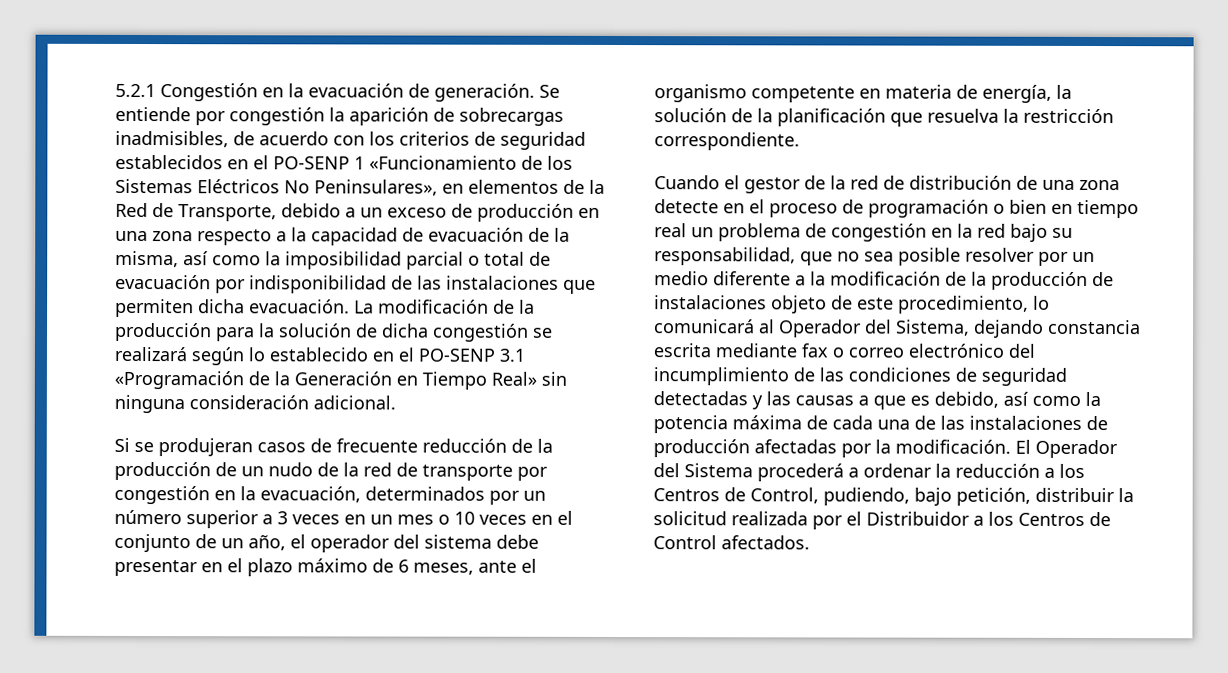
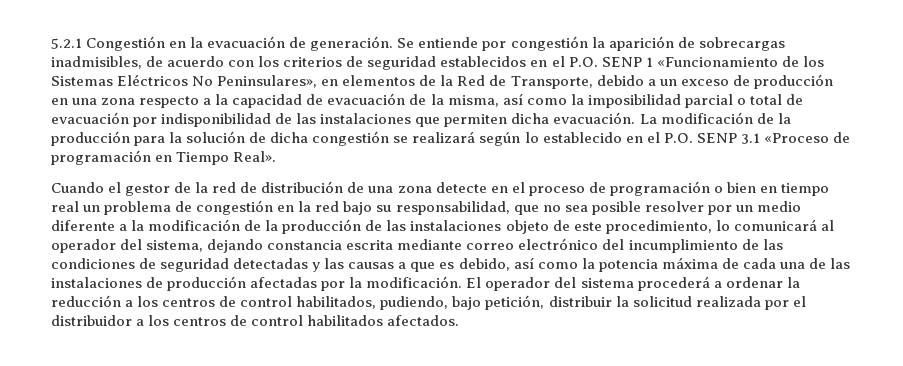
- Se entiende por congestión la aparición de sobrecargas inadmisibles, de acuerdo con los criterios de seguridad establecidos en el PO-SENP 1 «Funcionamiento de los Sistemas Eléctricos No Peninsulares», en elementos de la Red de Transporte, debido a un exceso de producción en una zona respecto a la capacidad de evacuación de la misma, así como la imposibilidad parcial o total de evacuación por indisponibilidad de las instalaciones que permiten dicha evacuación.
+ Se entiende por congestión la aparición de sobrecargas inadmisibles, de acuerdo con los criterios de seguridad establecidos en el P.O. SENP 1 «Funcionamiento de los Sistemas Eléctricos No Peninsulares», en elementos de la Red de Transporte, debido a un exceso de producción en una zona respecto a la capacidad de evacuación de la misma, así como la imposibilidad parcial o total de evacuación por indisponibilidad de las instalaciones que permiten dicha evacuación.
- La modificación de la producción para la solución de dicha congestión se realizará según lo establecido en el PO-SENP 3.1 «Programación de la Generación en Tiempo Real» sin ninguna consideración adicional.
- Si se produjeran casos de frecuente reducción de la producción de un nudo de la red de transporte por congestión en la evacuación, determinados por un número superior a 3 veces en un mes o 10 veces en el conjunto de un año, el operador del sistema debe presentar en el plazo máximo de 6 meses, ante el organismo competente en materia de energía, la solución de la planificación que resuelva la restricción correspondiente.
+ La modificación de la producción para la solución de dicha congestión se realizará según lo establecido en el P.O. SENP 3.1 «Proceso de programación en Tiempo Real».
- Cuando el gestor de la red de distribución de una zona detecte en el proceso de programación o bien en tiempo real un problema de congestión en la red bajo su responsabilidad, que no sea posible resolver por un medio diferente a la modificación de la producción de instalaciones objeto de este procedimiento, lo comunicará al Operador del Sistema, dejando constancia escrita mediante fax o correo electrónico del incumplimiento de las condiciones de seguridad detectadas y las causas a que es debido, así como la potencia máxima de cada una de las instalaciones de producción afectadas por la modificación.
+ Cuando el gestor de la red de distribución de una zona detecte en el proceso de programación o bien en tiempo real un problema de congestión en la red bajo su responsabilidad, que no sea posible resolver por un medio diferente a la modificación de la producción de las instalaciones objeto de este procedimiento, lo comunicará al operador del sistema, dejando constancia escrita mediante correo electrónico del incumplimiento de las condiciones de seguridad detectadas y las causas a que es debido, así como la potencia máxima de cada una de las instalaciones de producción afectadas por la modificación.
- El Operador del Sistema procederá a ordenar la reducción a los Centros de Control, pudiendo, bajo petición, distribuir la solicitud realizada por el Distribuidor a los Centros de Control afectados.
+ El operador del sistema procederá a ordenar la reducción a los centros de control habilitados, pudiendo, bajo petición, distribuir la solicitud realizada por el distribuidor a los centros de control habilitados afectados.

